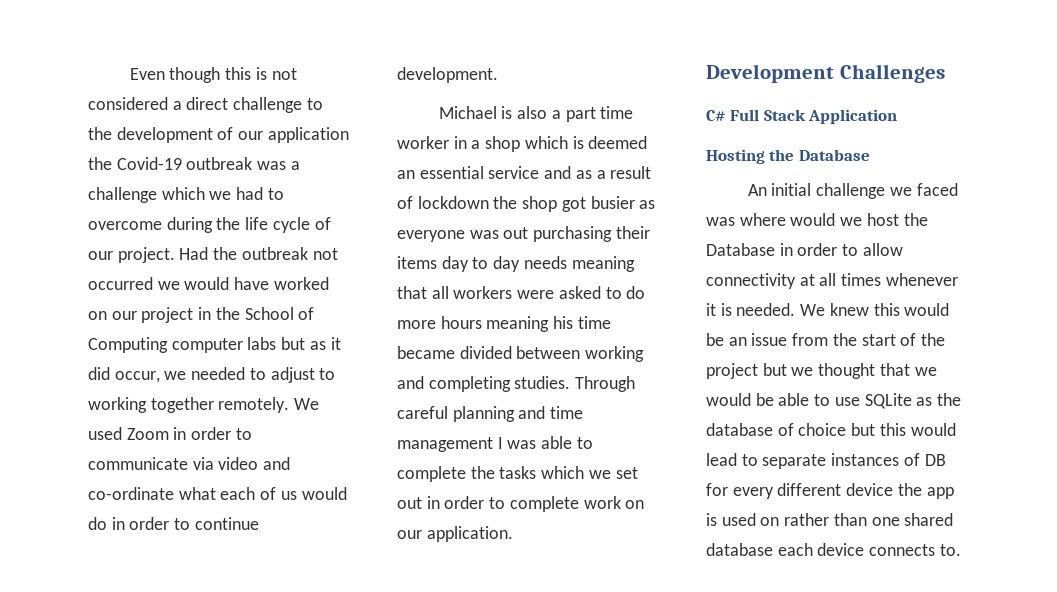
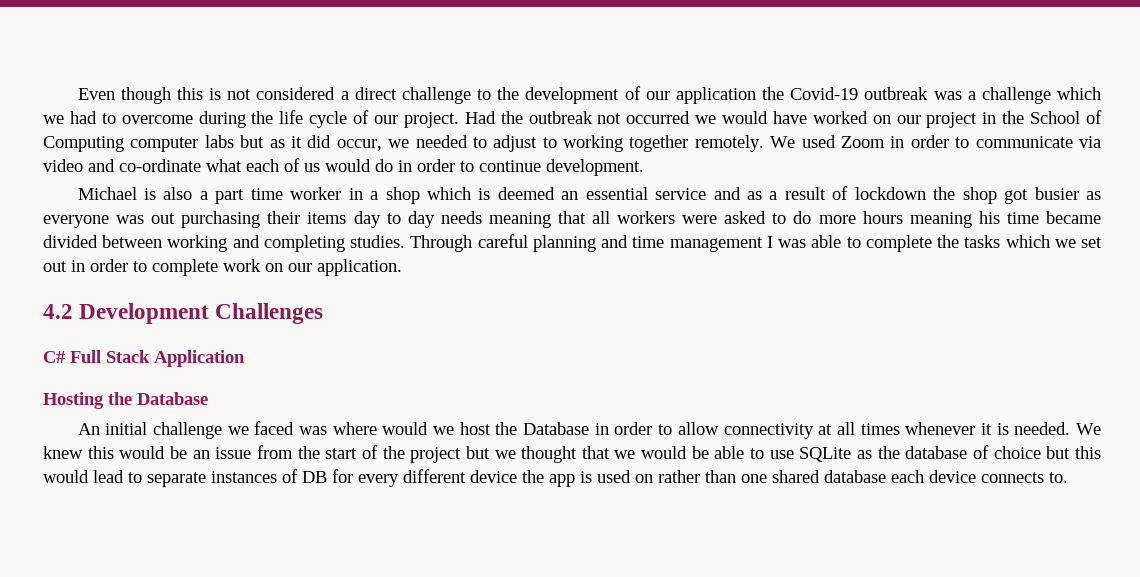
- Development Challenges
+ 4.2 Development Challenges

